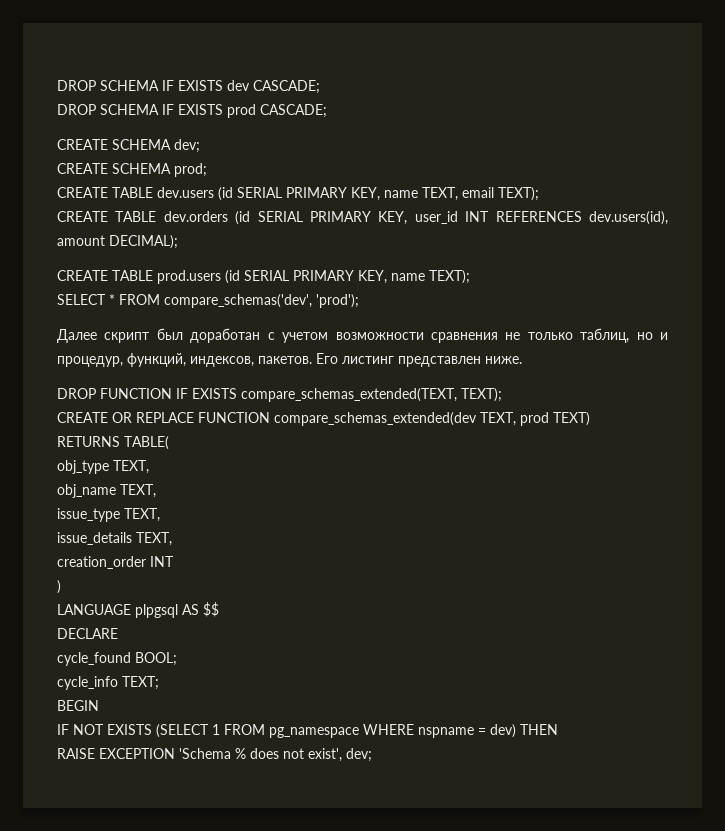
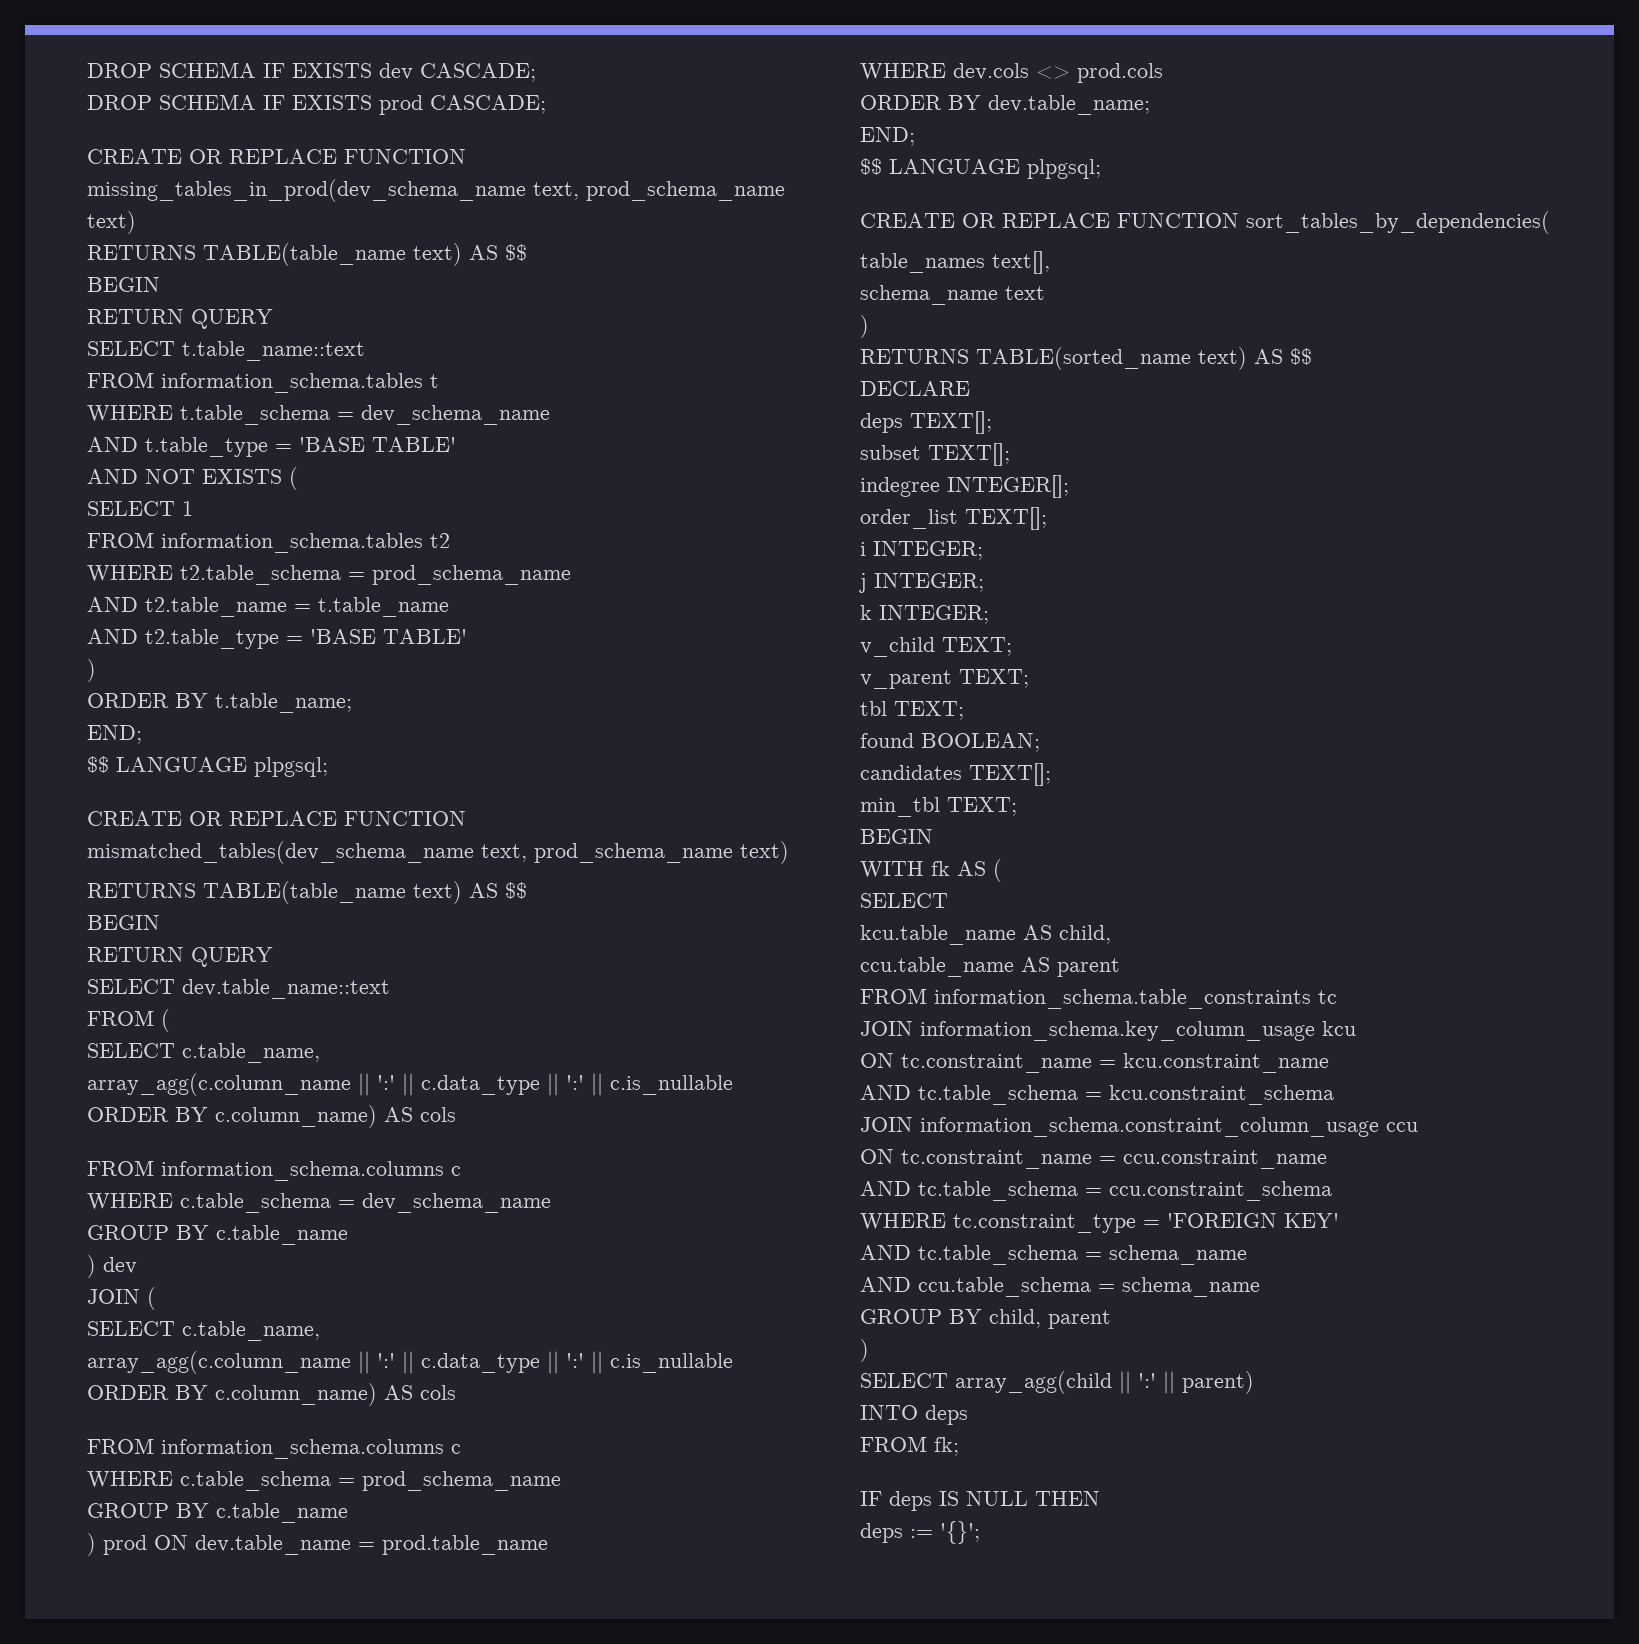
- CREATE SCHEMA dev;
- CREATE SCHEMA prod;
- CREATE TABLE dev.users (id SERIAL PRIMARY KEY, name TEXT, email TEXT);
- CREATE TABLE dev.orders (id SERIAL PRIMARY KEY, user_id INT REFERENCES dev.users(id), amount DECIMAL);
- CREATE TABLE prod.users (id SERIAL PRIMARY KEY, name TEXT);
- SELECT * FROM compare_schemas('dev', 'prod');
- Далее скрипт был доработан с учетом возможности сравнения не только таблиц, но и процедур, функций, индексов, пакетов. Его листинг представлен ниже.
- DROP FUNCTION IF EXISTS compare_schemas_extended(TEXT, TEXT);
- CREATE OR REPLACE FUNCTION compare_schemas_extended(dev TEXT, prod TEXT)
- RETURNS TABLE(
- obj_type TEXT,
- obj_name TEXT,
- issue_type TEXT,
- issue_details TEXT,
- creation_order INT
+ CREATE OR REPLACE FUNCTION missing_tables_in_prod(dev_schema_name text, prod_schema_name text)
+ RETURNS TABLE(table_name text) AS $$
+ BEGIN
+ RETURN QUERY
+ SELECT t.table_name::text
+ FROM information_schema.tables t
+ WHERE t.table_schema = dev_schema_name
+ AND t.table_type = 'BASE TABLE'
+ AND NOT EXISTS (
+ SELECT 1
+ FROM information_schema.tables t2
+ WHERE t2.table_schema = prod_schema_name
+ AND t2.table_name = t.table_name
+ AND t2.table_type = 'BASE TABLE'
  )
- LANGUAGE plpgsql AS $$
+ ORDER BY t.table_name;
+ END;
+ $$ LANGUAGE plpgsql;
+ CREATE OR REPLACE FUNCTION mismatched_tables(dev_schema_name text, prod_schema_name text)
+ RETURNS TABLE(table_name text) AS $$
+ BEGIN
+ RETURN QUERY
+ SELECT dev.table_name::text
+ FROM (
+ SELECT c.table_name,
+ array_agg(c.column_name || ':' || c.data_type || ':' || c.is_nullable ORDER BY c.column_name) AS cols
+ FROM information_schema.columns c
+ WHERE c.table_schema = dev_schema_name
+ GROUP BY c.table_name
+ ) dev
+ JOIN (
+ SELECT c.table_name,
+ array_agg(c.column_name || ':' || c.data_type || ':' || c.is_nullable ORDER BY c.column_name) AS cols
+ FROM information_schema.columns c
+ WHERE c.table_schema = prod_schema_name
+ GROUP BY c.table_name
+ ) prod ON dev.table_name = prod.table_name
+ WHERE dev.cols <> prod.cols
+ ORDER BY dev.table_name;
+ END;
+ $$ LANGUAGE plpgsql;
+ CREATE OR REPLACE FUNCTION sort_tables_by_dependencies(
+ table_names text[],
+ schema_name text
+ )
+ RETURNS TABLE(sorted_name text) AS $$
  DECLARE
- cycle_found BOOL;
- cycle_info TEXT;
+ deps TEXT[];
+ subset TEXT[];
+ indegree INTEGER[];
+ order_list TEXT[];
+ i INTEGER;
+ j INTEGER;
+ k INTEGER;
+ v_child TEXT;
+ v_parent TEXT;
+ tbl TEXT;
+ found BOOLEAN;
+ candidates TEXT[];
+ min_tbl TEXT;
  BEGIN
- IF NOT EXISTS (SELECT 1 FROM pg_namespace WHERE nspname = dev) THEN
- RAISE EXCEPTION 'Schema % does not exist', dev;
+ WITH fk AS (
+ SELECT
+ kcu.table_name AS child,
+ ccu.table_name AS parent
+ FROM information_schema.table_constraints tc
+ JOIN information_schema.key_column_usage kcu
+ ON tc.constraint_name = kcu.constraint_name
+ AND tc.table_schema = kcu.constraint_schema
+ JOIN information_schema.constraint_column_usage ccu
+ ON tc.constraint_name = ccu.constraint_name
+ AND tc.table_schema = ccu.constraint_schema
+ WHERE tc.constraint_type = 'FOREIGN KEY'
+ AND tc.table_schema = schema_name
+ AND ccu.table_schema = schema_name
+ GROUP BY child, parent
+ )
+ SELECT array_agg(child || ':' || parent)
+ INTO deps
+ FROM fk;
+ IF deps IS NULL THEN
+ deps := '{}';

